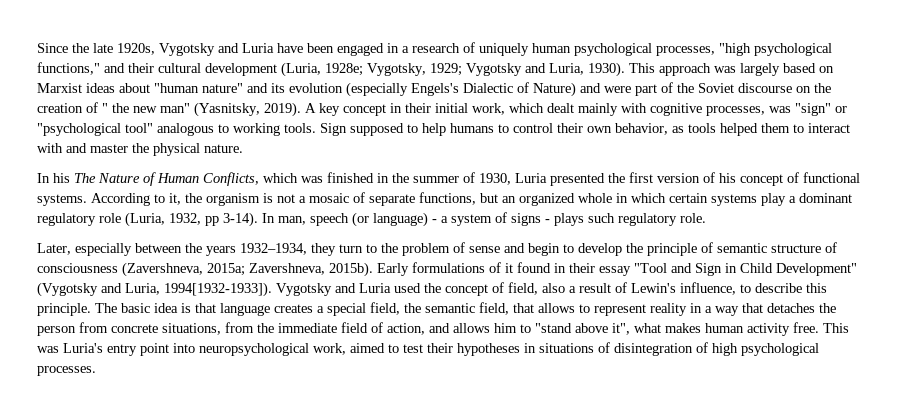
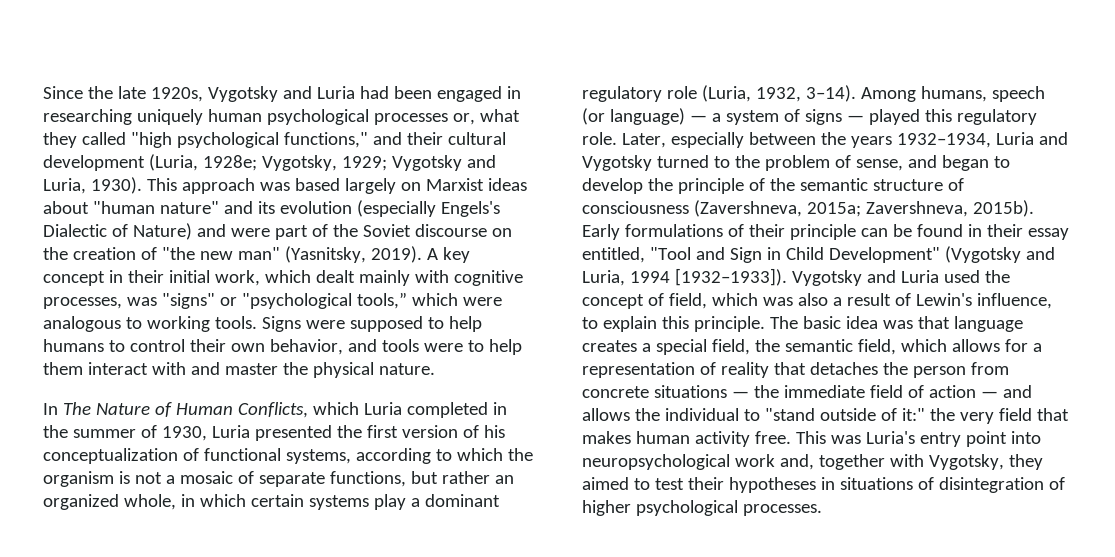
- Since the late 1920s, Vygotsky and Luria have been engaged in a research of uniquely human psychological processes, "high psychological functions," and their cultural development (Luria, 1928e; Vygotsky, 1929; Vygotsky and Luria, 1930).
+ Since the late 1920s, Vygotsky and Luria had been engaged in researching uniquely human psychological processes or, what they called "high psychological functions," and their cultural development (Luria, 1928e; Vygotsky, 1929; Vygotsky and Luria, 1930).
- This approach was largely based on Marxist ideas about "human nature" and its evolution (especially Engels's Dialectic of Nature) and were part of the Soviet discourse on the creation of " the new man" (Yasnitsky, 2019).
+ This approach was based largely on Marxist ideas about "human nature" and its evolution (especially Engels's Dialectic of Nature) and were part of the Soviet discourse on the creation of "the new man" (Yasnitsky, 2019).
- A key concept in their initial work, which dealt mainly with cognitive processes, was "sign" or "psychological tool" analogous to working tools.
+ A key concept in their initial work, which dealt mainly with cognitive processes, was "signs" or "psychological tools,” which were analogous to working tools.
- Sign supposed to help humans to control their own behavior, as tools helped them to interact with and master the physical nature.
+ Signs were supposed to help humans to control their own behavior, and tools were to help them interact with and master the physical nature.
- In his The Nature of Human Conflicts, which was finished in the summer of 1930, Luria presented the first version of his concept of functional systems. According to it, the organism is not a mosaic of separate functions, but an organized whole in which certain systems play a dominant regulatory role (Luria, 1932, pp 3-14). In man, speech (or language) - a system of signs - plays such regulatory role.
- Later, especially between the years 1932–1934, they turn to the problem of sense and begin to develop the principle of semantic structure of consciousness (Zavershneva, 2015a;
+ In The Nature of Human Conflicts, which Luria completed in the summer of 1930, Luria presented the first version of his conceptualization of functional systems, according to which the organism is not a mosaic of separate functions, but rather an organized whole, in which certain systems play a dominant regulatory role (Luria, 1932, 3–14). Among humans, speech (or language) — a system of signs — played this regulatory role. Later, especially between the years 1932–1934, Luria and Vygotsky turned to the problem of sense, and began to develop the principle of the semantic structure of consciousness (Zavershneva, 2015a;
- Early formulations of it found in their essay "Tool and Sign in Child Development" (Vygotsky and Luria, 1994[1932-1933]).
+ Early formulations of their principle can be found in their essay entitled, "Tool and Sign in Child Development" (Vygotsky and Luria, 1994 [1932–1933]).
- Vygotsky and Luria used the concept of field, also a result of Lewin's influence, to describe this principle.
+ Vygotsky and Luria used the concept of field, which was also a result of Lewin's influence, to explain this principle.
- The basic idea is that language creates a special field, the semantic field, that allows to represent reality in a way that detaches the person from concrete situations, from the immediate field of action, and allows him to "stand above it", what makes human activity free.
+ The basic idea was that language creates a special field, the semantic field, which allows for a representation of reality that detaches the person from concrete situations — the immediate field of action — and allows the individual to "stand outside of it:" the very field that makes human activity free.
- This was Luria's entry point into neuropsychological work, aimed to test their hypotheses in situations of disintegration of high psychological processes.
+ This was Luria's entry point into neuropsychological work and, together with Vygotsky, they aimed to test their hypotheses in situations of disintegration of higher psychological processes.

